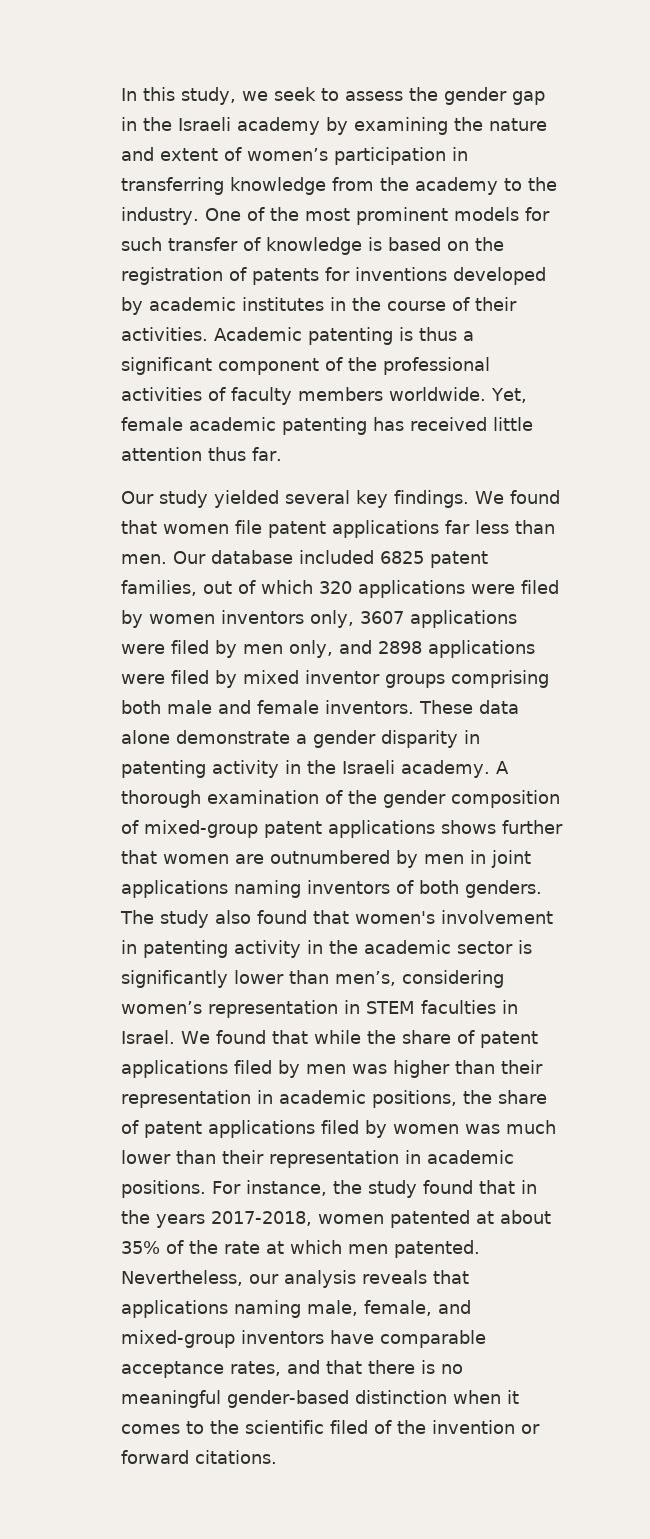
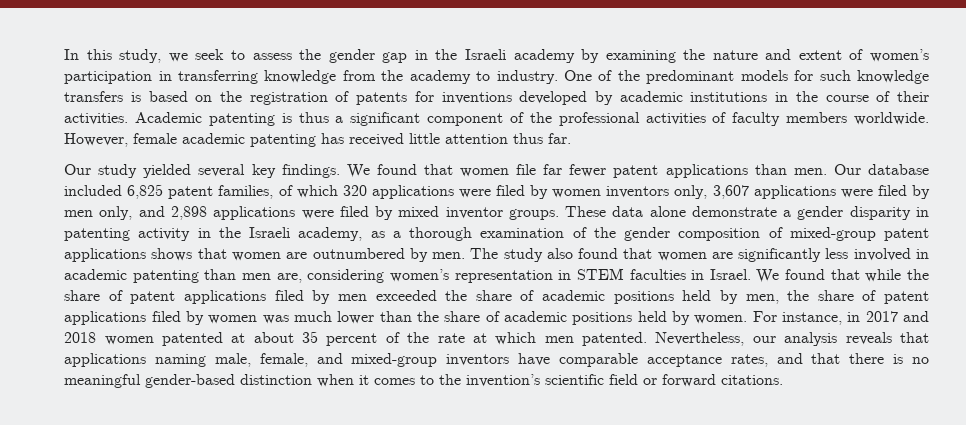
- In this study, we seek to assess the gender gap in the Israeli academy by examining the nature and extent of women’s participation in transferring knowledge from the academy to the industry.
+ In this study, we seek to assess the gender gap in the Israeli academy by examining the nature and extent of women’s participation in transferring knowledge from the academy to industry.
- One of the most prominent models for such transfer of knowledge is based on the registration of patents for inventions developed by academic institutes in the course of their activities.
+ One of the predominant models for such knowledge transfers is based on the registration of patents for inventions developed by academic institutions in the course of their activities.
- Yet, female academic patenting has received little attention thus far.
+ However, female academic patenting has received little attention thus far.
- We found that women file patent applications far less than men.
+ We found that women file far fewer patent applications than men.
- Our database included 6825 patent families, out of which 320 applications were filed by women inventors only, 3607 applications were filed by men only, and 2898 applications were filed by mixed inventor groups comprising both male and female inventors.
+ Our database included 6,825 patent families, of which 320 applications were filed by women inventors only, 3,607 applications were filed by men only, and 2,898 applications were filed by mixed inventor groups.
- These data alone demonstrate a gender disparity in patenting activity in the Israeli academy. A thorough examination of the gender composition of mixed-group patent applications shows further that women are outnumbered by men in joint applications naming inventors of both genders.
+ These data alone demonstrate a gender disparity in patenting activity in the Israeli academy, as a thorough examination of the gender composition of mixed-group patent applications shows that women are outnumbered by men.
- The study also found that women's involvement in patenting activity in the academic sector is significantly lower than men’s, considering women’s representation in STEM faculties in Israel.
+ The study also found that women are significantly less involved in academic patenting than men are, considering women’s representation in STEM faculties in Israel.
- We found that while the share of patent applications filed by men was higher than their representation in academic positions, the share of patent applications filed by women was much lower than their representation in academic positions. For instance, the study found that in the years 2017-2018, women patented at about 35% of the rate at which men patented.
+ We found that while the share of patent applications filed by men exceeded the share of academic positions held by men, the share of patent applications filed by women was much lower than the share of academic positions held by women. For instance, in 2017 and 2018 women patented at about 35 percent of the rate at which men patented.
- Nevertheless, our analysis reveals that applications naming male, female, and mixed-group inventors have comparable acceptance rates, and that there is no meaningful gender-based distinction when it comes to the scientific filed of the invention or forward citations.
+ Nevertheless, our analysis reveals that applications naming male, female, and mixed-group inventors have comparable acceptance rates, and that there is no meaningful gender-based distinction when it comes to the invention’s scientific field or forward citations.

